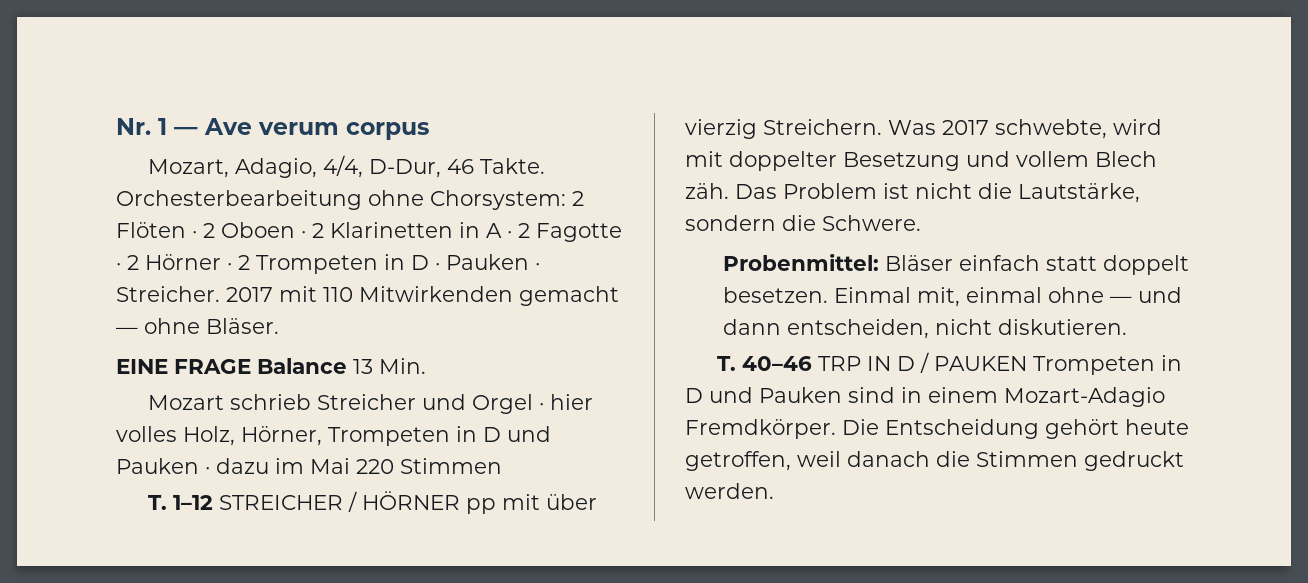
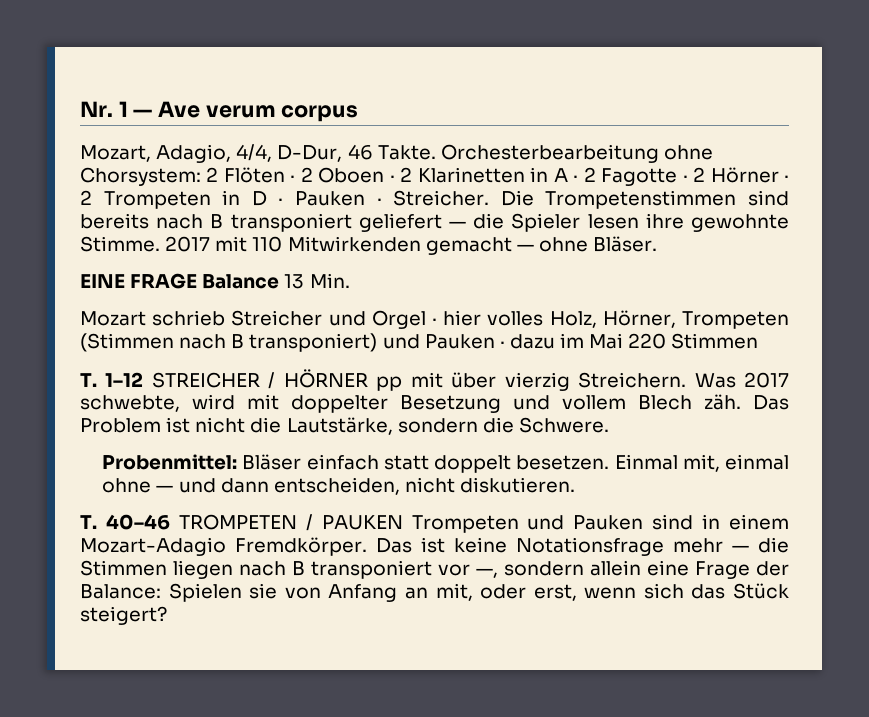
+ Die Trompetenstimmen sind bereits nach B transponiert geliefert — die Spieler lesen ihre gewohnte Stimme.
- Mozart schrieb Streicher und Orgel · hier volles Holz, Hörner, Trompeten in D und Pauken · dazu im Mai 220 Stimmen
+ Mozart schrieb Streicher und Orgel · hier volles Holz, Hörner, Trompeten (Stimmen nach B transponiert) und Pauken · dazu im Mai 220 Stimmen
- T. 40–46 TRP IN D / PAUKEN Trompeten in D und Pauken sind in einem Mozart-Adagio Fremdkörper.
+ T. 40–46 TROMPETEN / PAUKEN Trompeten und Pauken sind in einem Mozart-Adagio Fremdkörper.
- Die Entscheidung gehört heute getroffen, weil danach die Stimmen gedruckt werden.
+ Das ist keine Notationsfrage mehr — die Stimmen liegen nach B transponiert vor —, sondern allein eine Frage der Balance: Spielen sie von Anfang an mit, oder erst, wenn sich das Stück steigert?

